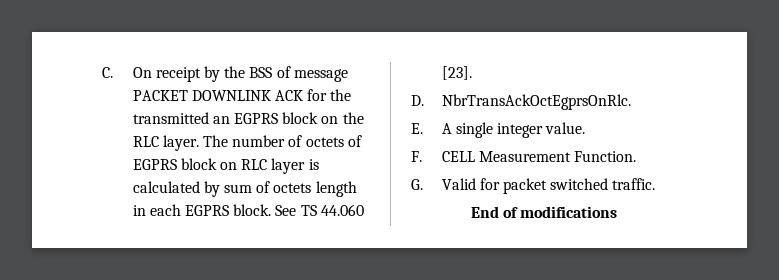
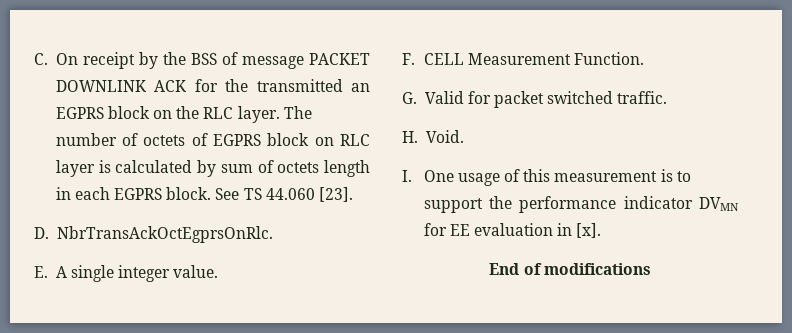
+ H. Void.
+ I. One usage of this measurement is to support the performance indicator DVMN for EE evaluation in [x].

